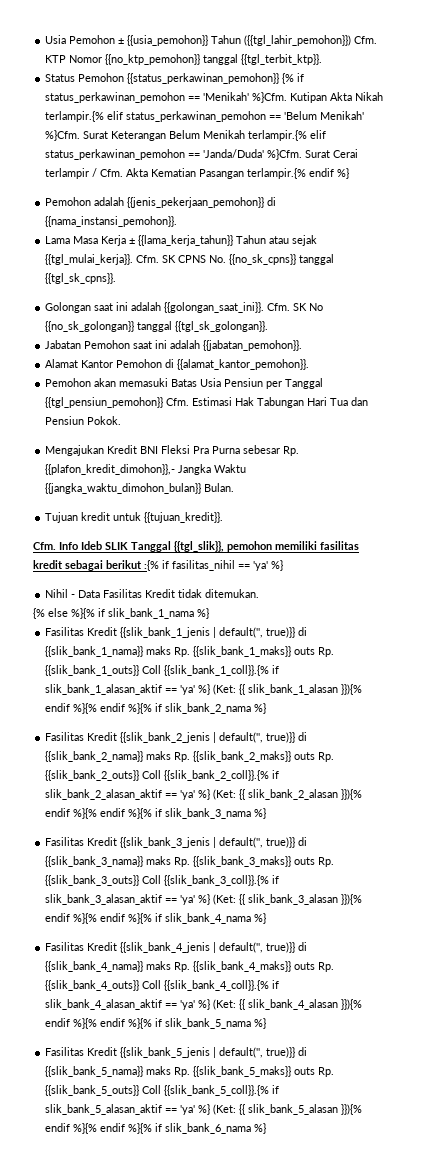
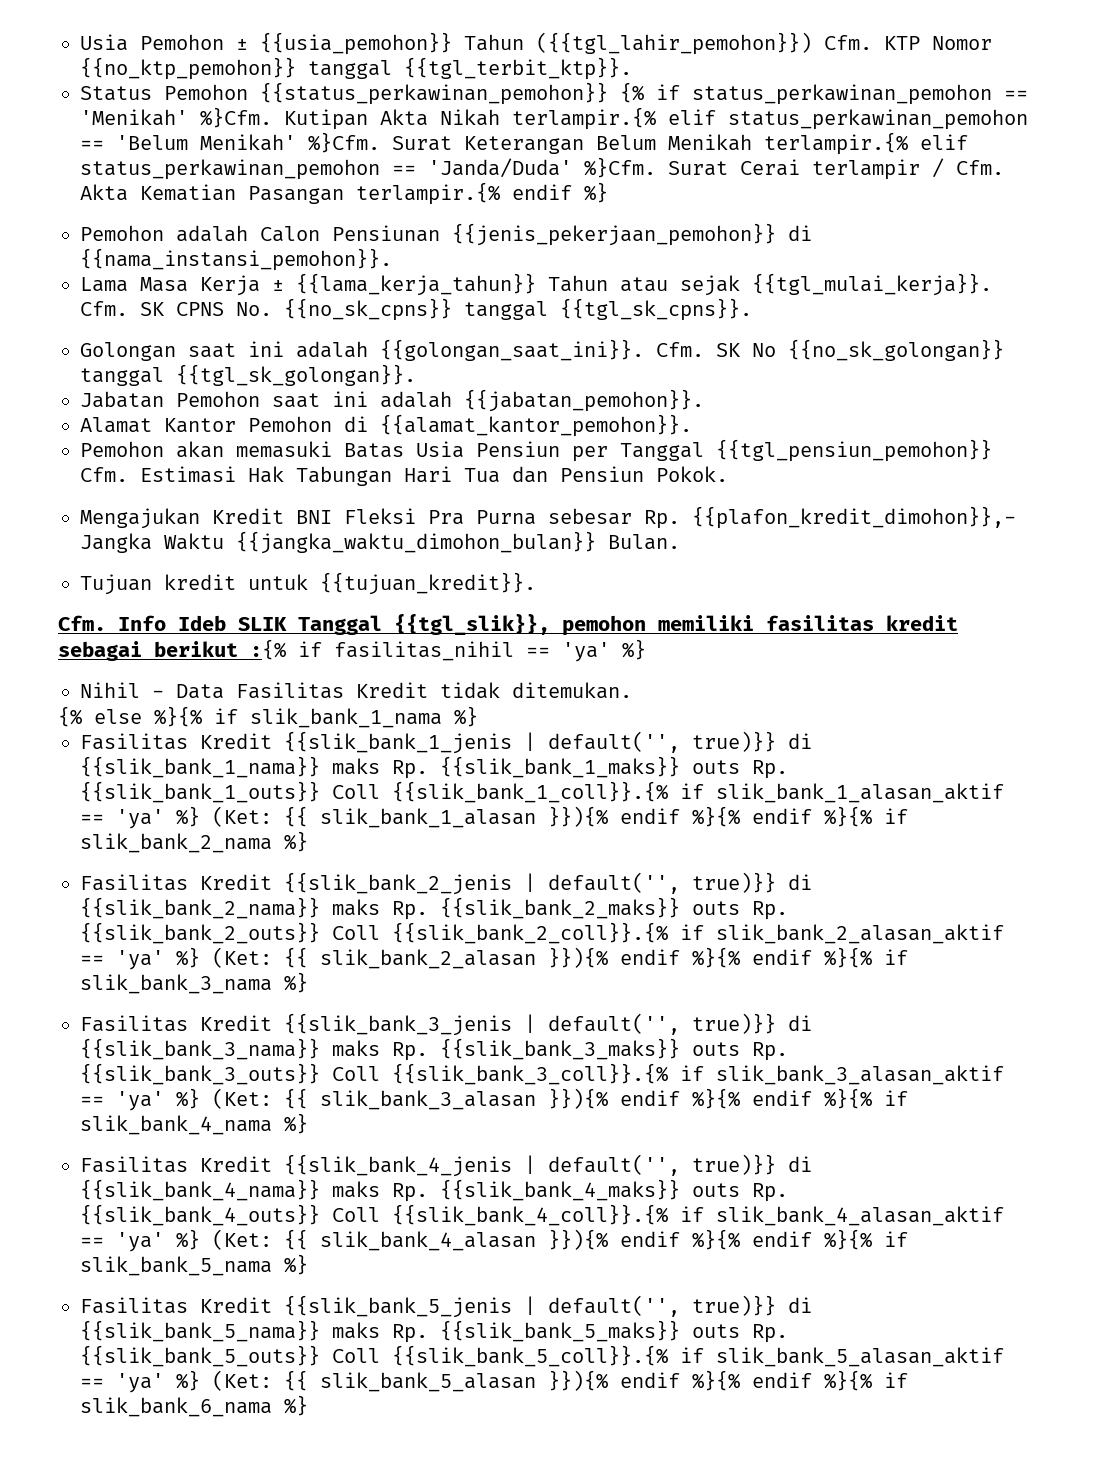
- Pemohon adalah {{jenis_pekerjaan_pemohon}} di {{nama_instansi_pemohon}}.
+ Pemohon adalah Calon Pensiunan {{jenis_pekerjaan_pemohon}} di {{nama_instansi_pemohon}}.

